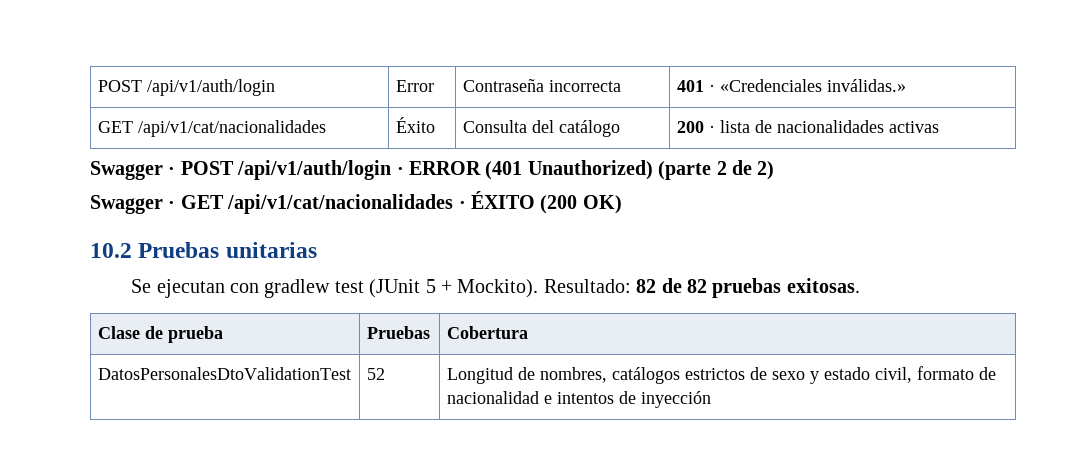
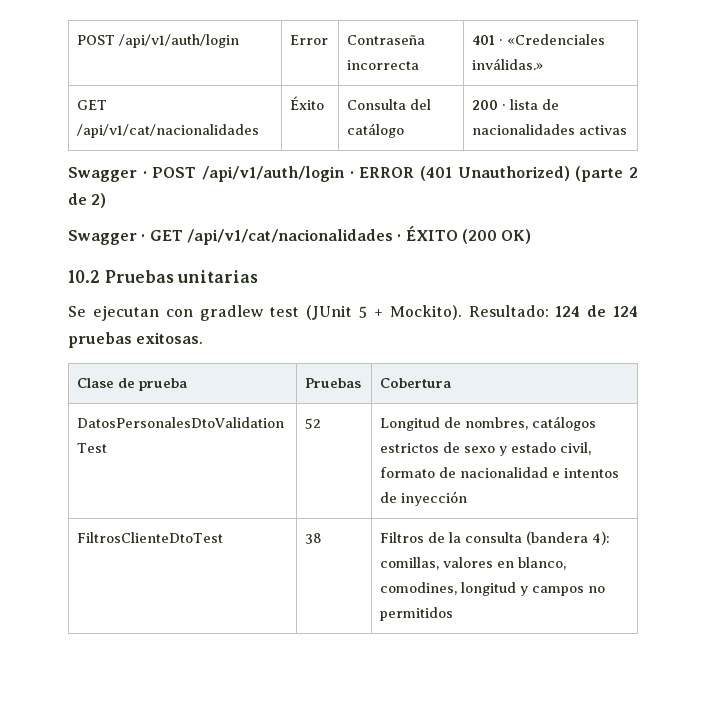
- Resultado: 82 de 82 pruebas exitosas.
+ Resultado: 124 de 124 pruebas exitosas.
+ FiltrosClienteDtoTest | 38 | Filtros de la consulta (bandera 4): comillas, valores en blanco, comodines, longitud y campos no permitidos

